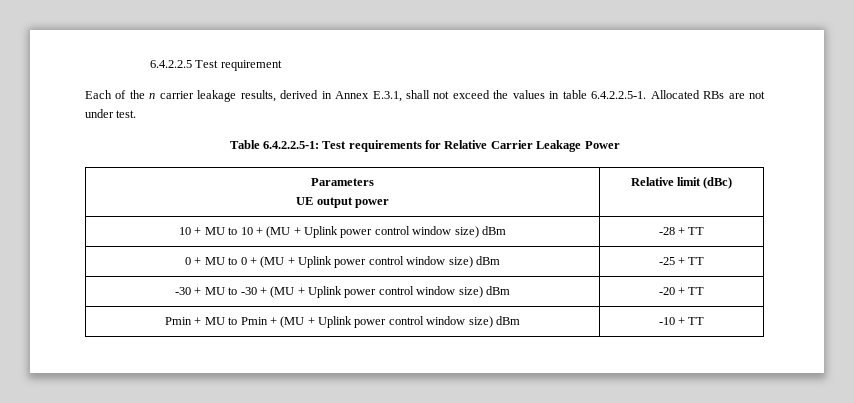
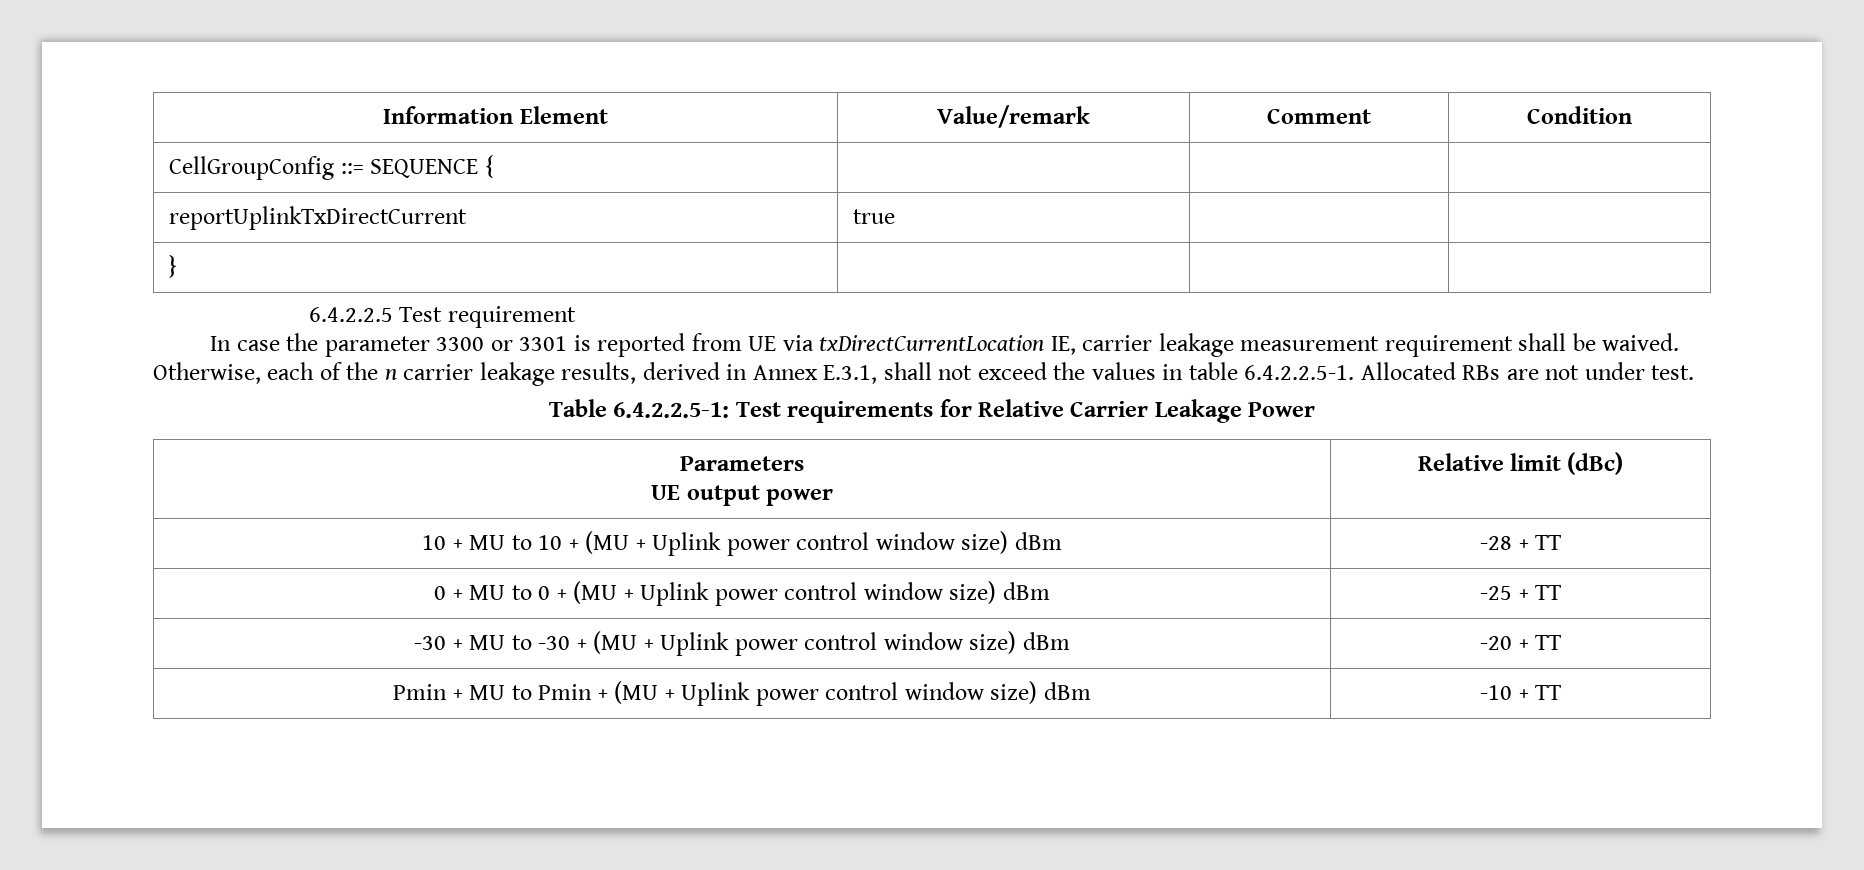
+ Information Element | Value/remark | Comment | Condition
+ CellGroupConfig ::= SEQUENCE { | | |
+ reportUplinkTxDirectCurrent | true | |
+ } | | |
  6.4.2.2.5 Test requirement
- Each of the n carrier leakage results, derived in Annex E.3.1, shall not exceed the values in table 6.4.2.2.5-1. Allocated RBs are not under test.
+ In case the parameter 3300 or 3301 is reported from UE via txDirectCurrentLocation IE, carrier leakage measurement requirement shall be waived. Otherwise, each of the n carrier leakage results, derived in Annex E.3.1, shall not exceed the values in table 6.4.2.2.5-1. Allocated RBs are not under test.

